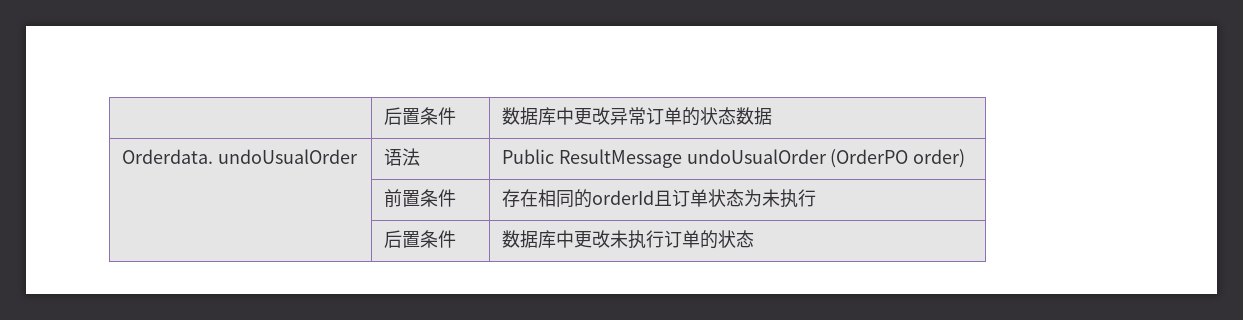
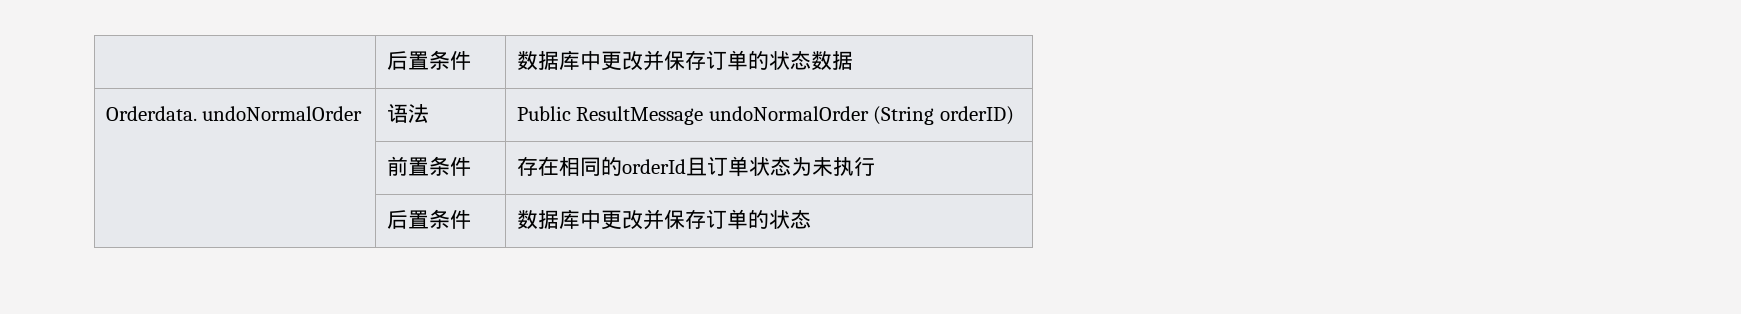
- | 后置条件 | 数据库中更改异常订单的状态数据
+ | 后置条件 | 数据库中更改并保存订单的状态数据
- Orderdata. undoUsualOrder | 语法 | Public ResultMessage undoUsualOrder (OrderPO order)
+ Orderdata. undoNormalOrder | 语法 | Public ResultMessage undoNormalOrder (String orderID)
  | 前置条件 | 存在相同的orderId且订单状态为未执行
- | 后置条件 | 数据库中更改未执行订单的状态
+ | 后置条件 | 数据库中更改并保存订单的状态

